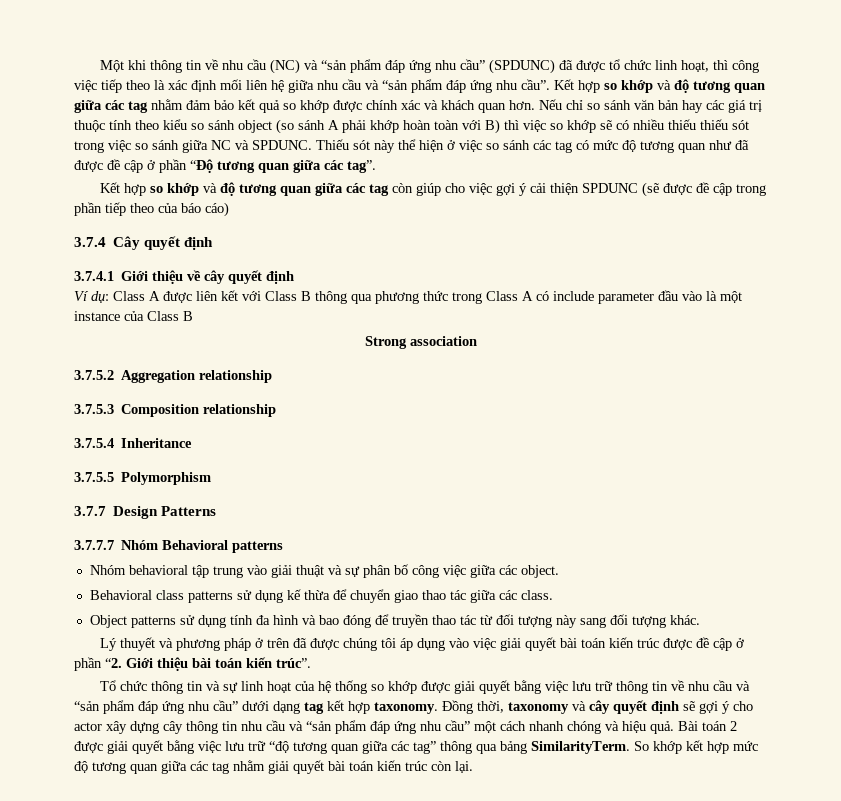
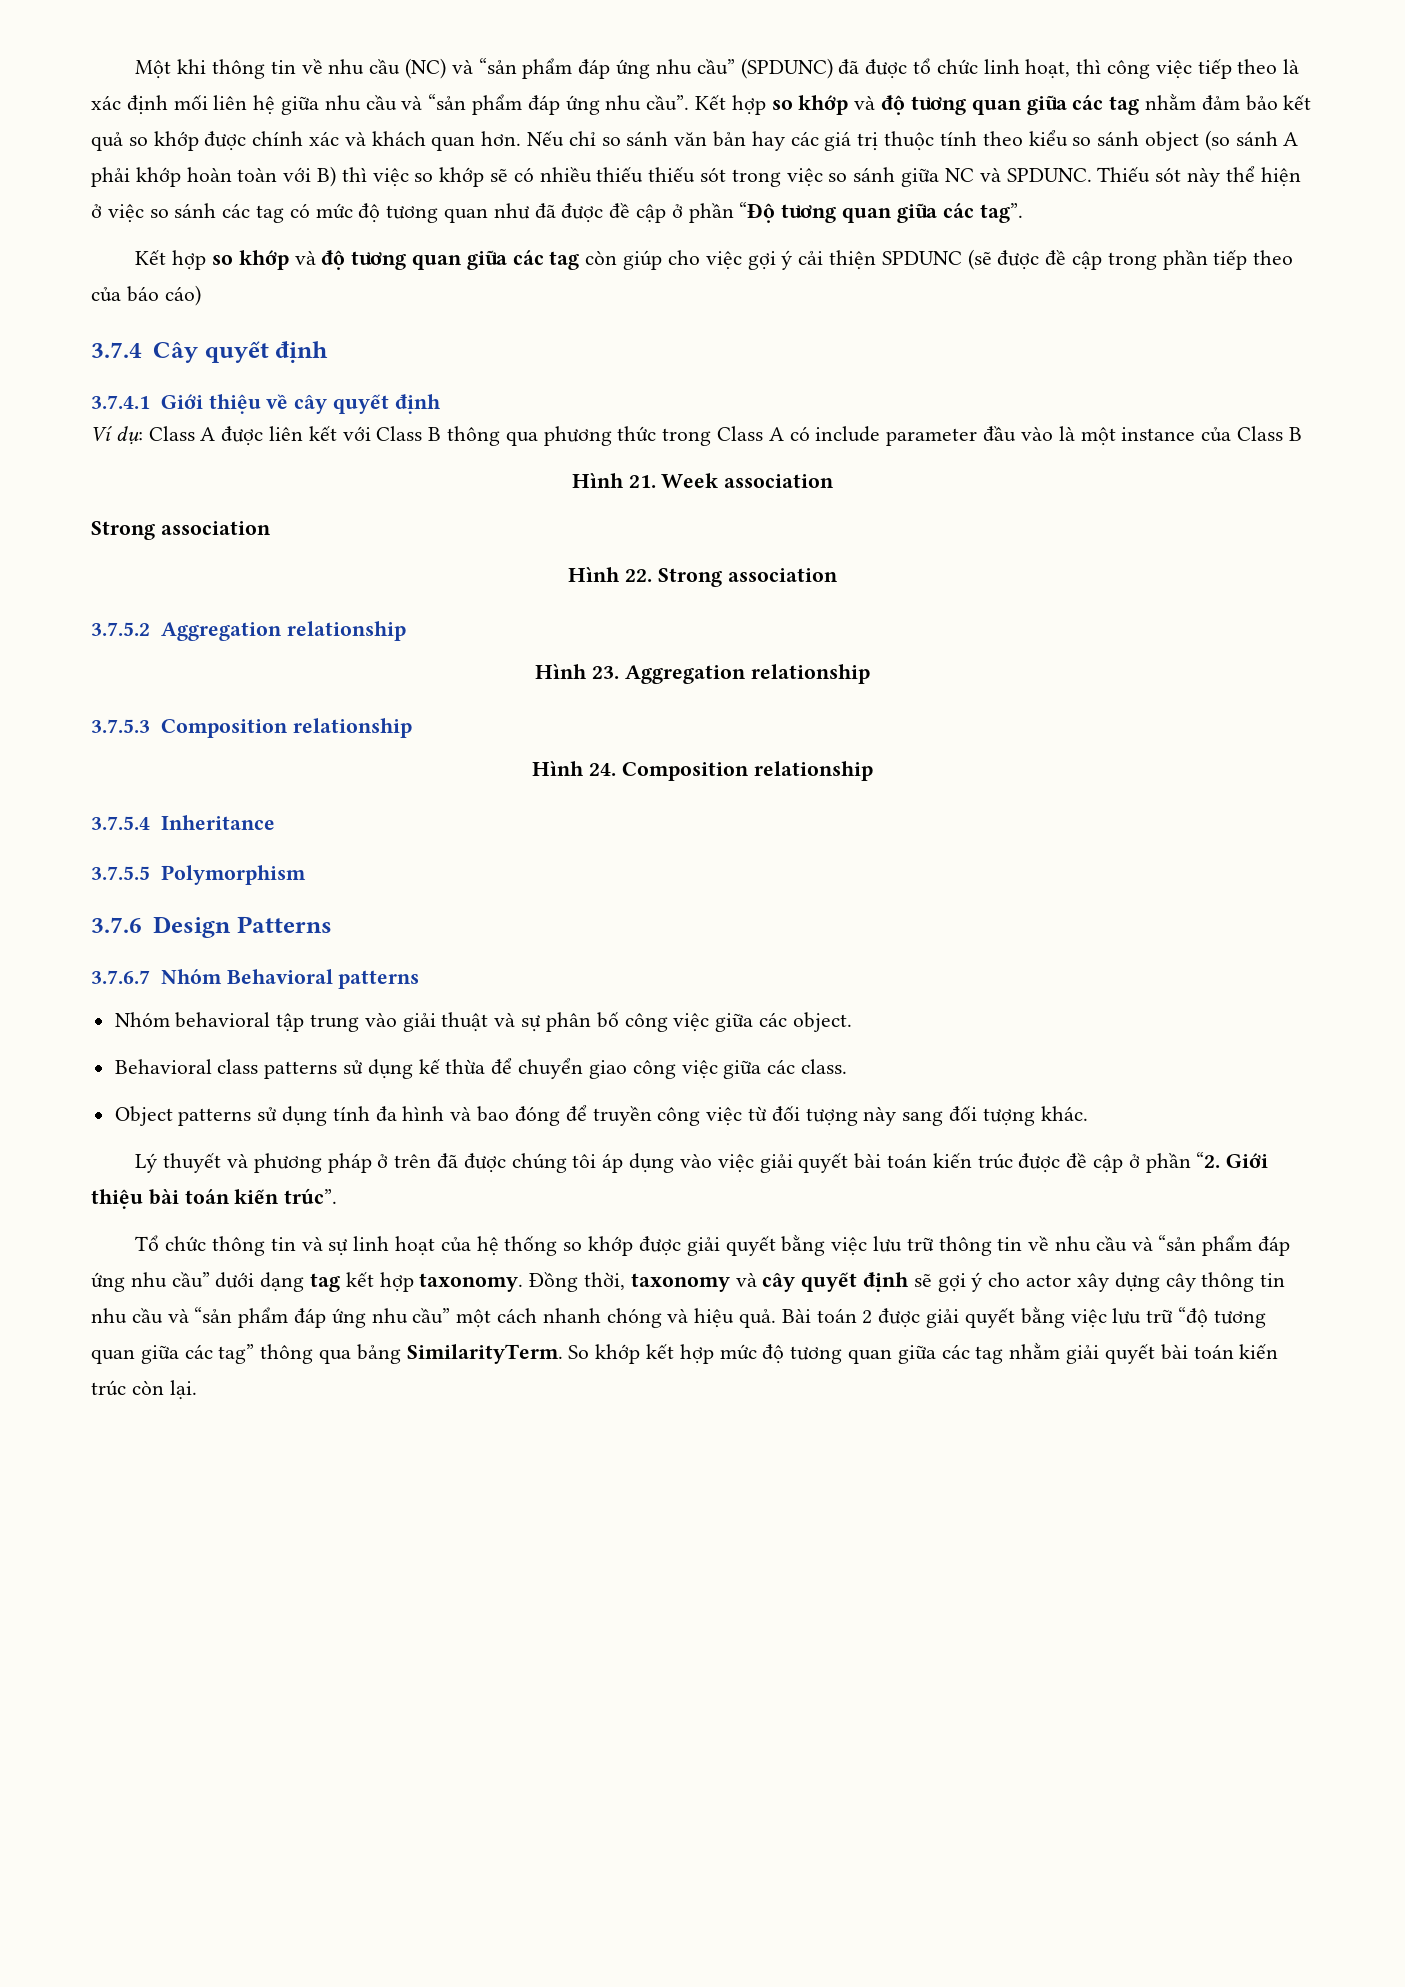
+ Hình 21. Week association
  Strong association
+ Hình 22. Strong association
+ Hình 23. Aggregation relationship
+ Hình 24. Composition relationship
- 3.7.7 Design Patterns
+ 3.7.6 Design Patterns
- 3.7.7.7 Nhóm Behavioral patterns
+ 3.7.6.7 Nhóm Behavioral patterns
- Behavioral class patterns sử dụng kế thừa để chuyển giao thao tác giữa các class.
+ Behavioral class patterns sử dụng kế thừa để chuyển giao công việc giữa các class.
- Object patterns sử dụng tính đa hình và bao đóng để truyền thao tác từ đối tượng này sang đối tượng khác.
+ Object patterns sử dụng tính đa hình và bao đóng để truyền công việc từ đối tượng này sang đối tượng khác.

